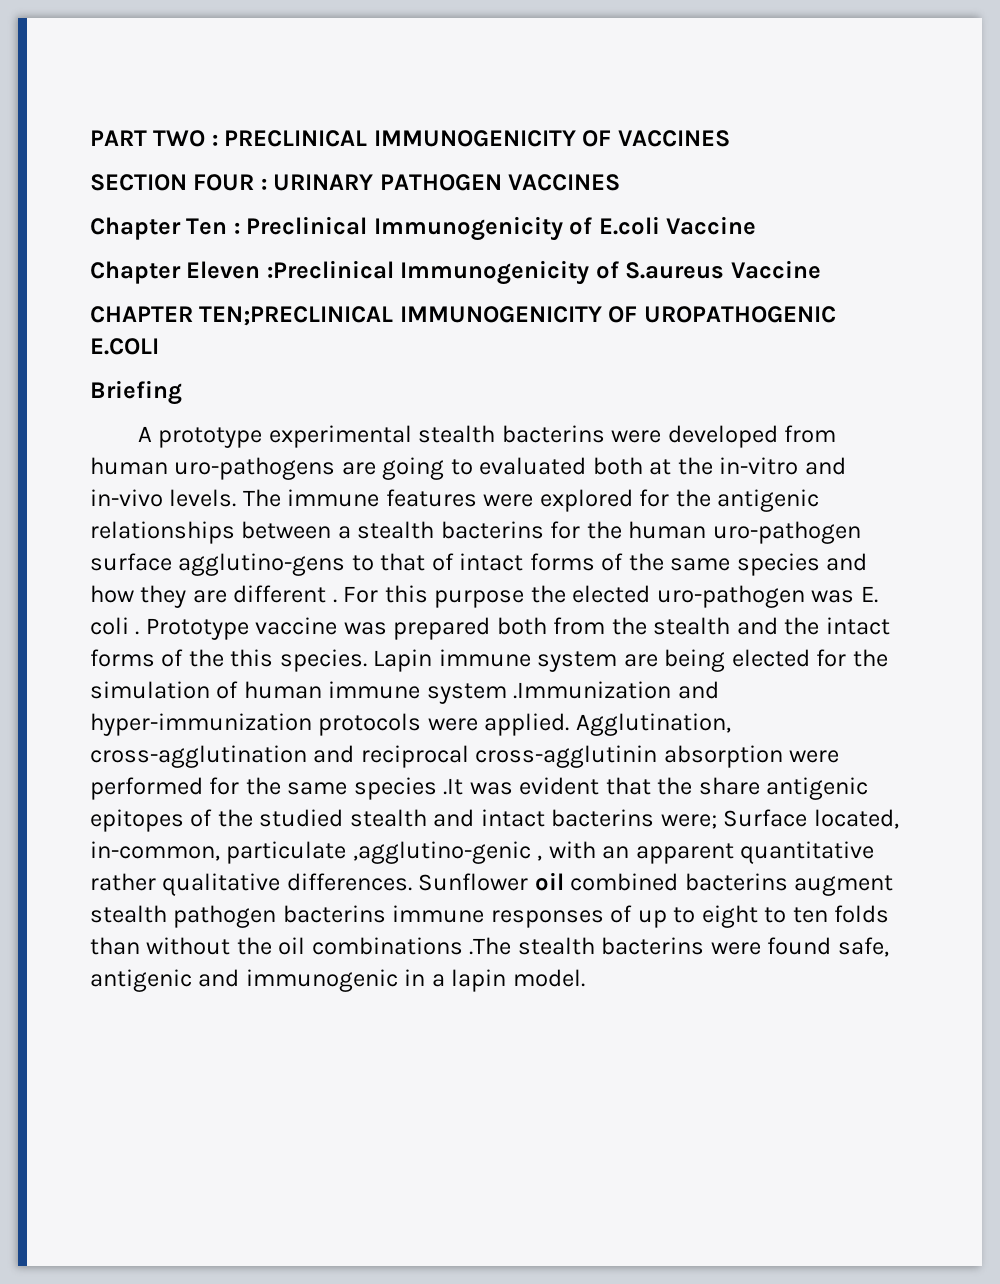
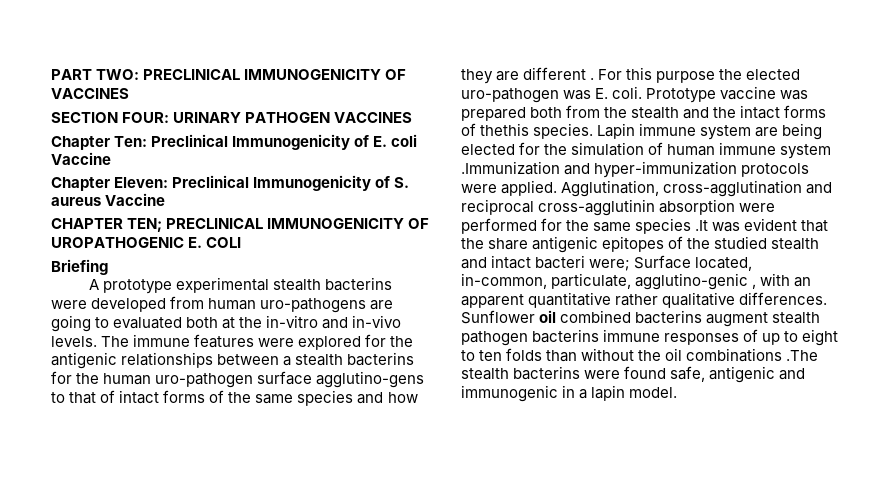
- PART TWO : PRECLINICAL IMMUNOGENICITY OF VACCINES
+ PART TWO: PRECLINICAL IMMUNOGENICITY OF VACCINES
- SECTION FOUR : URINARY PATHOGEN VACCINES
+ SECTION FOUR: URINARY PATHOGEN VACCINES
- Chapter Ten : Preclinical Immunogenicity of E.coli Vaccine
+ Chapter Ten: Preclinical Immunogenicity of E. coli Vaccine
- Chapter Eleven :Preclinical Immunogenicity of S.aureus Vaccine
+ Chapter Eleven: Preclinical Immunogenicity of S. aureus Vaccine
- CHAPTER TEN;PRECLINICAL IMMUNOGENICITY OF UROPATHOGENIC E.COLI
+ CHAPTER TEN; PRECLINICAL IMMUNOGENICITY OF UROPATHOGENIC E. COLI
- For this purpose the elected uro-pathogen was E. coli .
+ For this purpose the elected uro-pathogen was E. coli.
- Prototype vaccine was prepared both from the stealth and the intact forms of the this species.
+ Prototype vaccine was prepared both from the stealth and the intact forms of thethis species.
- Agglutination, cross-agglutination and reciprocal cross-agglutinin absorption were performed for the same species .It was evident that the share antigenic epitopes of the studied stealth and intact bacterins were; Surface located, in-common, particulate ,agglutino-genic , with an apparent quantitative rather qualitative differences.
+ Agglutination, cross-agglutination and reciprocal cross-agglutinin absorption were performed for the same species .It was evident that the share antigenic epitopes of the studied stealth and intact bacteri were; Surface located, in-common, particulate, agglutino-genic , with an apparent quantitative rather qualitative differences.

